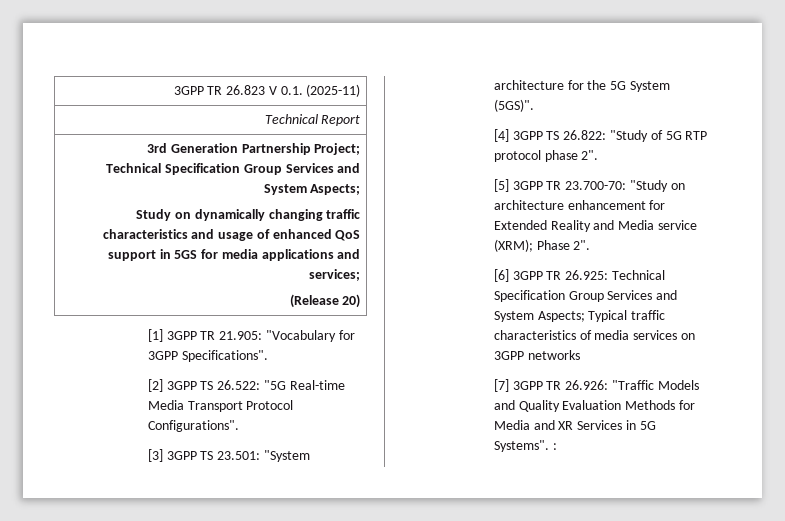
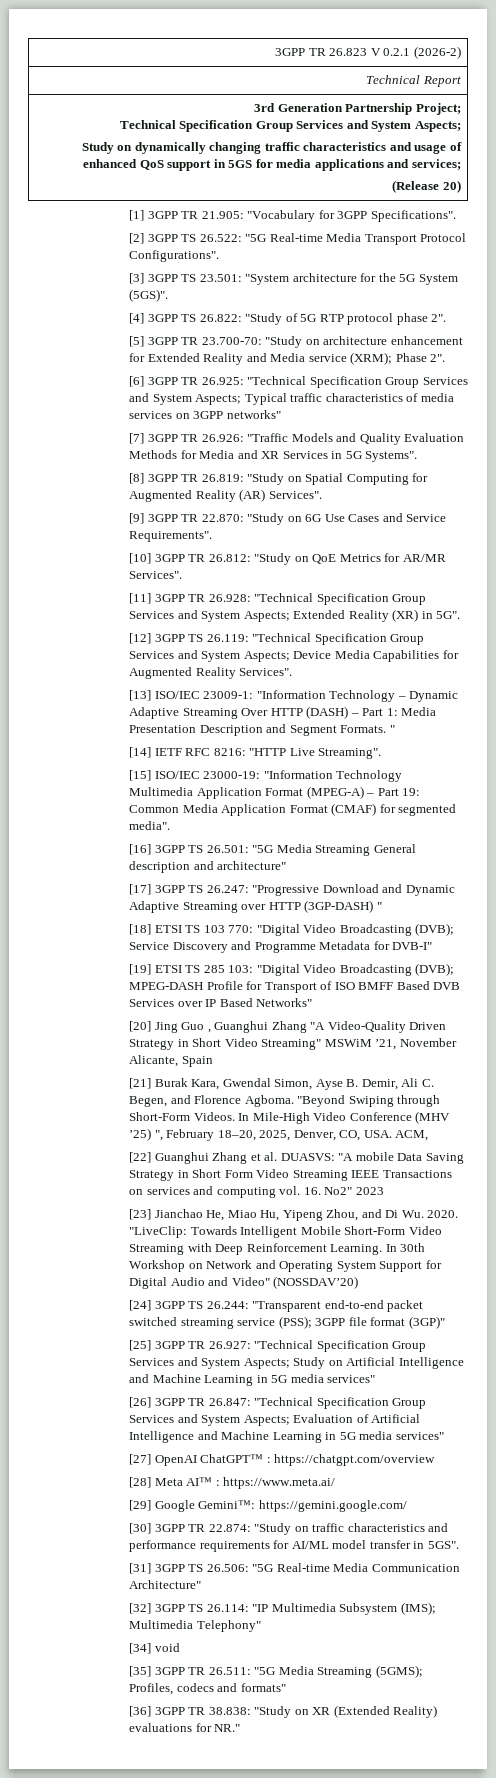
- 3GPP TR 26.823 V 0.1. (2025-11)
+ 3GPP TR 26.823 V 0.2.1 (2026-2)
- [6] 3GPP TR 26.925: Technical Specification Group Services and System Aspects; Typical traffic characteristics of media services on 3GPP networks
+ [6] 3GPP TR 26.925: "Technical Specification Group Services and System Aspects; Typical traffic characteristics of media services on 3GPP networks"
- [7] 3GPP TR 26.926: "Traffic Models and Quality Evaluation Methods for Media and XR Services in 5G Systems". :
+ [7] 3GPP TR 26.926: "Traffic Models and Quality Evaluation Methods for Media and XR Services in 5G Systems".
+ [8] 3GPP TR 26.819: "Study on Spatial Computing for Augmented Reality (AR) Services".
+ [9] 3GPP TR 22.870: "Study on 6G Use Cases and Service Requirements".
+ [10] 3GPP TR 26.812: "Study on QoE Metrics for AR/MR Services".
+ [11] 3GPP TR 26.928: "Technical Specification Group Services and System Aspects; Extended Reality (XR) in 5G".
+ [12] 3GPP TS 26.119: "Technical Specification Group Services and System Aspects; Device Media Capabilities for Augmented Reality Services".
+ [13] ISO/IEC 23009-1: "Information Technology – Dynamic Adaptive Streaming Over HTTP (DASH) – Part 1: Media Presentation Description and Segment Formats. "
+ [14] IETF RFC 8216: "HTTP Live Streaming".
+ [15] ISO/IEC 23000-19: "Information Technology Multimedia Application Format (MPEG-A) – Part 19: Common Media Application Format (CMAF) for segmented media".
+ [16] 3GPP TS 26.501: "5G Media Streaming General description and architecture"
+ [17] 3GPP TS 26.247: "Progressive Download and Dynamic Adaptive Streaming over HTTP (3GP-DASH) "
+ [18] ETSI TS 103 770: "Digital Video Broadcasting (DVB); Service Discovery and Programme Metadata for DVB-I"
+ [19] ETSI TS 285 103: "Digital Video Broadcasting (DVB); MPEG-DASH Profile for Transport of ISO BMFF Based DVB Services over IP Based Networks"
+ [20] Jing Guo , Guanghui Zhang "A Video-Quality Driven Strategy in Short Video Streaming" MSWiM ’21, November Alicante, Spain
+ [21] Burak Kara, Gwendal Simon, Ayse B. Demir, Ali C. Begen, and Florence Agboma. "Beyond Swiping through Short-Form Videos. In Mile-High Video Conference (MHV ’25) ", February 18–20, 2025, Denver, CO, USA. ACM,
+ [22] Guanghui Zhang et al. DUASVS: "A mobile Data Saving Strategy in Short Form Video Streaming IEEE Transactions on services and computing vol. 16. No2" 2023
+ [23] Jianchao He, Miao Hu, Yipeng Zhou, and Di Wu. 2020. "LiveClip: Towards Intelligent Mobile Short-Form Video Streaming with Deep Reinforcement Learning. In 30th Workshop on Network and Operating System Support for Digital Audio and Video" (NOSSDAV’20)
+ [24] 3GPP TS 26.244: "Transparent end-to-end packet switched streaming service (PSS); 3GPP file format (3GP)"
+ [25] 3GPP TR 26.927: "Technical Specification Group Services and System Aspects; Study on Artificial Intelligence and Machine Learning in 5G media services"
+ [26] 3GPP TR 26.847: "Technical Specification Group Services and System Aspects; Evaluation of Artificial Intelligence and Machine Learning in 5G media services"
+ [27] OpenAI ChatGPT™ : https://chatgpt.com/overview
+ [28] Meta AI™ : https://www.meta.ai/
+ [29] Google Gemini™: https://gemini.google.com/
+ [30] 3GPP TR 22.874: "Study on traffic characteristics and performance requirements for AI/ML model transfer in 5GS".
+ [31] 3GPP TS 26.506: "5G Real-time Media Communication Architecture"
+ [32] 3GPP TS 26.114: "IP Multimedia Subsystem (IMS); Multimedia Telephony"
+ [34] void
+ [35] 3GPP TR 26.511: "5G Media Streaming (5GMS); Profiles, codecs and formats"
+ [36] 3GPP TR 38.838: "Study on XR (Extended Reality) evaluations for NR."

